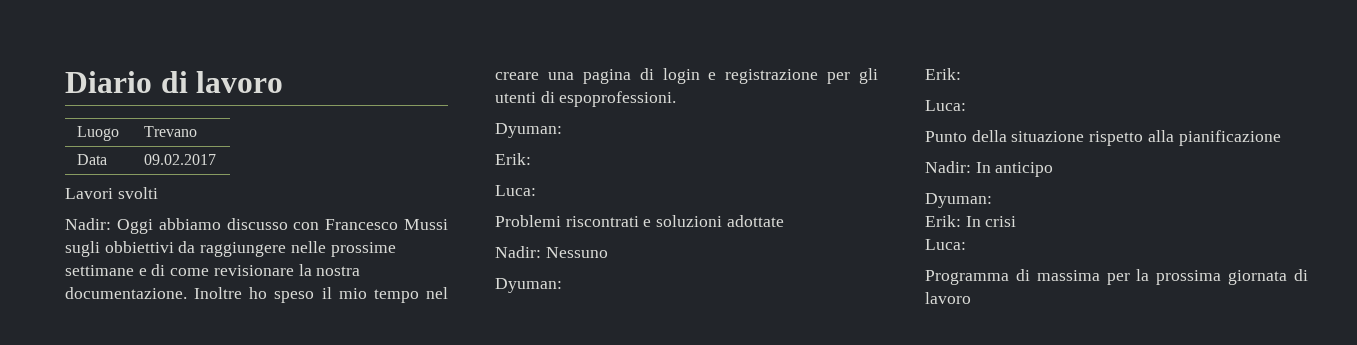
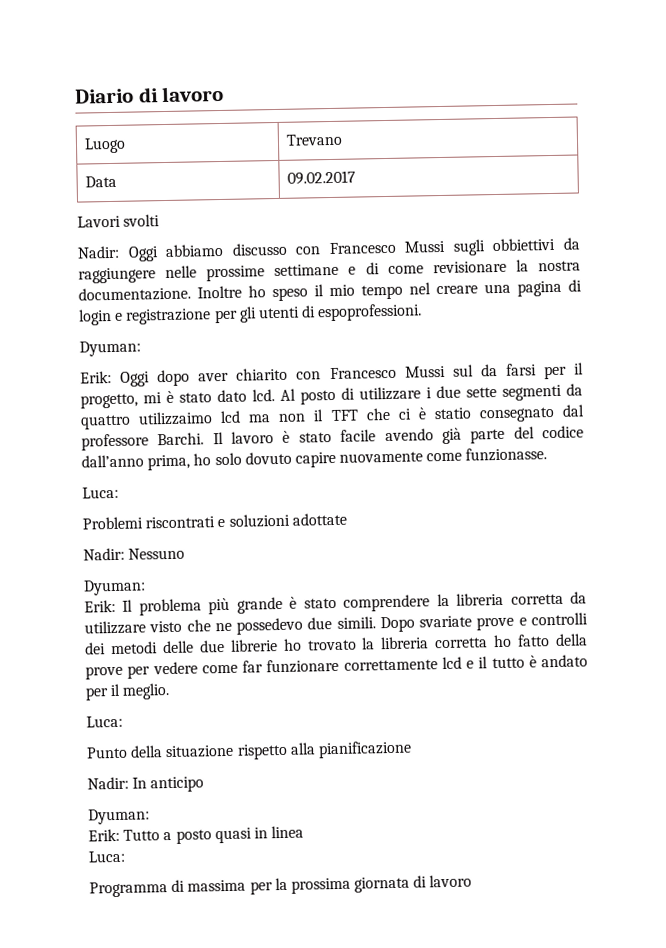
  Inoltre ho speso il mio tempo nel creare una pagina di login e registrazione per gli utenti di espoprofessioni.
  Dyuman:
- Erik:
+ Erik: Oggi dopo aver chiarito con Francesco Mussi sul da farsi per il progetto, mi è stato dato lcd. Al posto di utilizzare i due sette segmenti da quattro utilizzaimo lcd ma non il TFT che ci è statio consegnato dal professore Barchi. Il lavoro è stato facile avendo già parte del codice dall’anno prima, ho solo dovuto capire nuovamente come funzionasse.
  Nadir: Nessuno
  Dyuman:
- Erik:
+ Erik: Il problema più grande è stato comprendere la libreria corretta da utilizzare visto che ne possedevo due simili. Dopo svariate prove e controlli dei metodi delle due librerie ho trovato la libreria corretta ho fatto della prove per vedere come far funzionare correttamente lcd e il tutto è andato per il meglio.
- Erik: In crisi
+ Erik: Tutto a posto quasi in linea

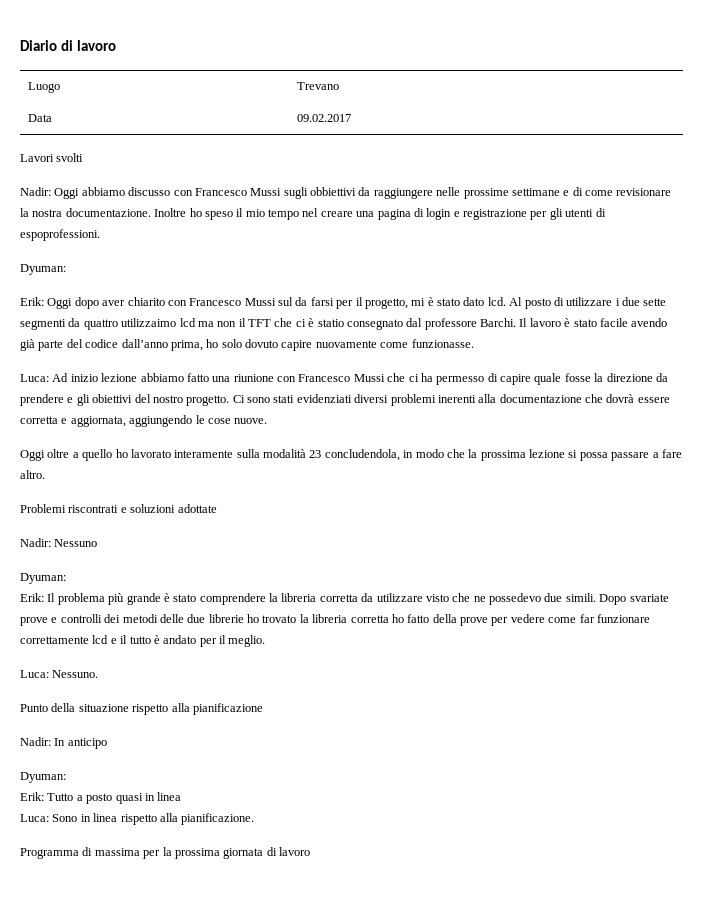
  Il lavoro è stato facile avendo già parte del codice dall’anno prima, ho solo dovuto capire nuovamente come funzionasse.
- Luca:
+ Luca: Ad inizio lezione abbiamo fatto una riunione con Francesco Mussi che ci ha permesso di capire quale fosse la direzione da prendere e gli obiettivi del nostro progetto. Ci sono stati evidenziati diversi problemi inerenti alla documentazione che dovrà essere corretta e aggiornata, aggiungendo le cose nuove.
+ Oggi oltre a quello ho lavorato interamente sulla modalità 23 concludendola, in modo che la prossima lezione si possa passare a fare altro.
  Dopo svariate prove e controlli dei metodi delle due librerie ho trovato la libreria corretta ho fatto della prove per vedere come far funzionare correttamente lcd e il tutto è andato per il meglio.
- Luca:
+ Luca: Nessuno.
  Erik: Tutto a posto quasi in linea
- Luca:
+ Luca: Sono in linea rispetto alla pianificazione.

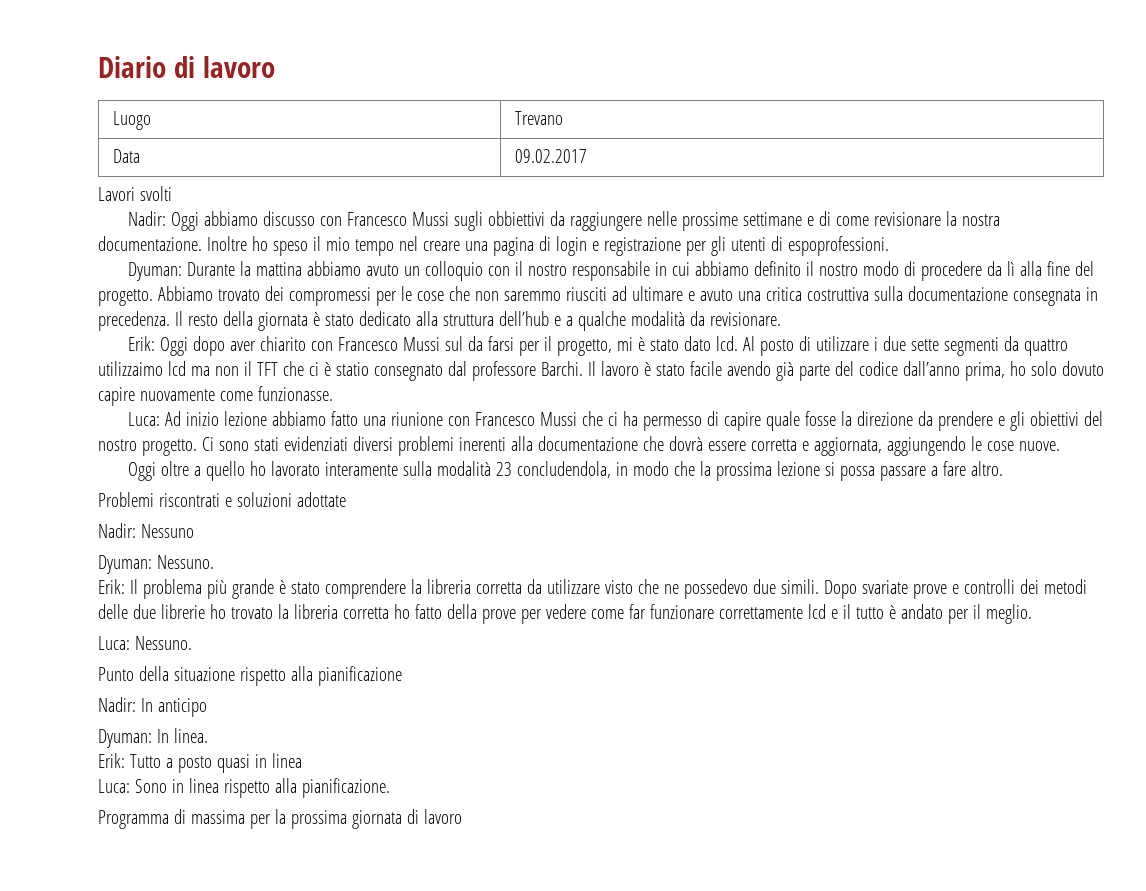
  Inoltre ho speso il mio tempo nel creare una pagina di login e registrazione per gli utenti di espoprofessioni.
- Dyuman:
+ Dyuman: Durante la mattina abbiamo avuto un colloquio con il nostro responsabile in cui abbiamo definito il nostro modo di procedere da lì alla fine del progetto. Abbiamo trovato dei compromessi per le cose che non saremmo riusciti ad ultimare e avuto una critica costruttiva sulla documentazione consegnata in precedenza. Il resto della giornata è stato dedicato alla struttura dell’hub e a qualche modalità da revisionare.
  Nadir: Nessuno
- Dyuman:
+ Dyuman: Nessuno.
  Nadir: In anticipo
- Dyuman:
+ Dyuman: In linea.

